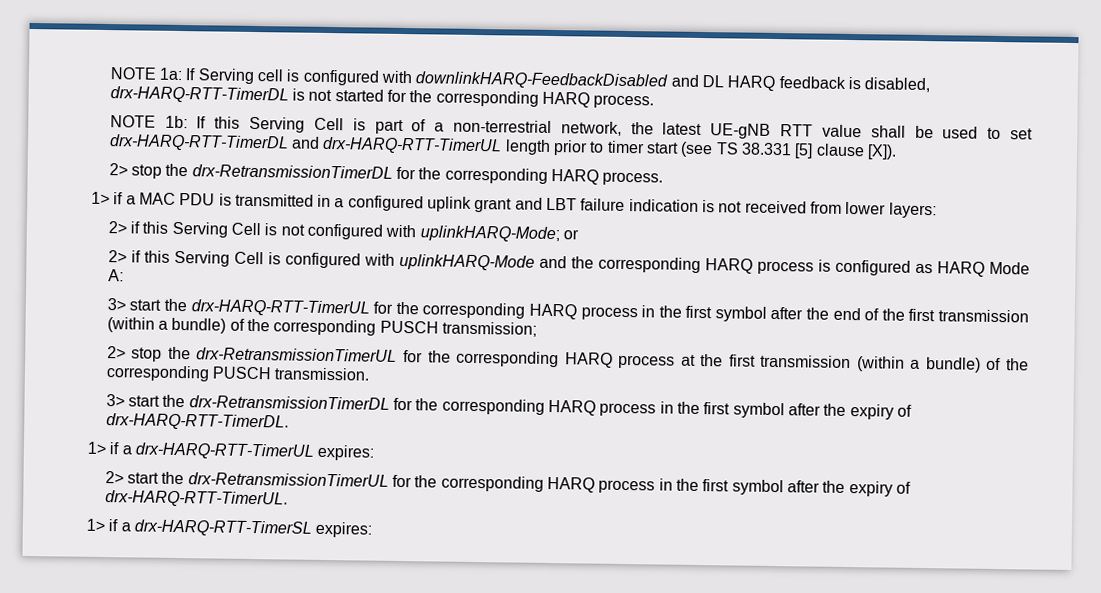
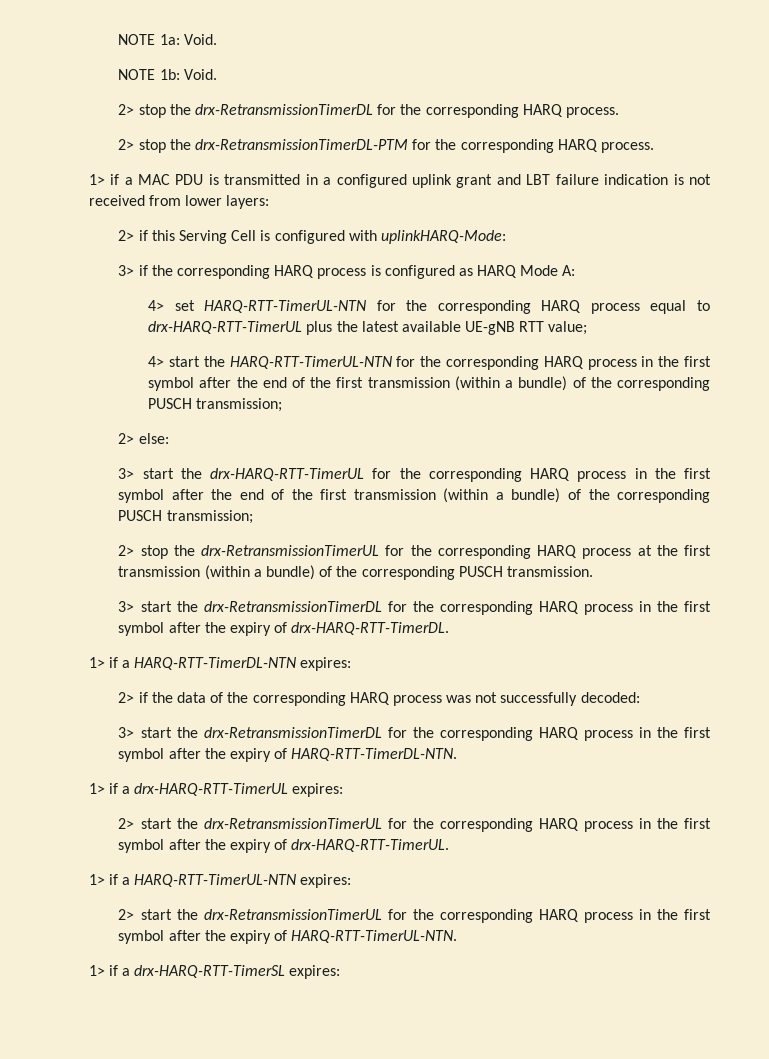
- NOTE 1a: If Serving cell is configured with downlinkHARQ-FeedbackDisabled and DL HARQ feedback is disabled, drx-HARQ-RTT-TimerDL is not started for the corresponding HARQ process.
- NOTE 1b: If this Serving Cell is part of a non-terrestrial network, the latest UE-gNB RTT value shall be used to set drx-HARQ-RTT-TimerDL and drx-HARQ-RTT-TimerUL length prior to timer start (see TS 38.331 [5] clause [X]).
+ NOTE 1a: Void.
+ NOTE 1b: Void.
  2> stop the drx-RetransmissionTimerDL for the corresponding HARQ process.
+ 2> stop the drx-RetransmissionTimerDL-PTM for the corresponding HARQ process.
- 2> if this Serving Cell is not configured with uplinkHARQ-Mode; or
- 2> if this Serving Cell is configured with uplinkHARQ-Mode and the corresponding HARQ process is configured as HARQ Mode A:
+ 2> if this Serving Cell is configured with uplinkHARQ-Mode:
+ 3> if the corresponding HARQ process is configured as HARQ Mode A:
+ 4> set HARQ-RTT-TimerUL-NTN for the corresponding HARQ process equal to drx-HARQ-RTT-TimerUL plus the latest available UE-gNB RTT value;
+ 4> start the HARQ-RTT-TimerUL-NTN for the corresponding HARQ process in the first symbol after the end of the first transmission (within a bundle) of the corresponding PUSCH transmission;
+ 2> else:
+ 1> if a HARQ-RTT-TimerDL-NTN expires:
+ 2> if the data of the corresponding HARQ process was not successfully decoded:
+ 3> start the drx-RetransmissionTimerDL for the corresponding HARQ process in the first symbol after the expiry of HARQ-RTT-TimerDL-NTN.
+ 1> if a HARQ-RTT-TimerUL-NTN expires:
+ 2> start the drx-RetransmissionTimerUL for the corresponding HARQ process in the first symbol after the expiry of HARQ-RTT-TimerUL-NTN.

